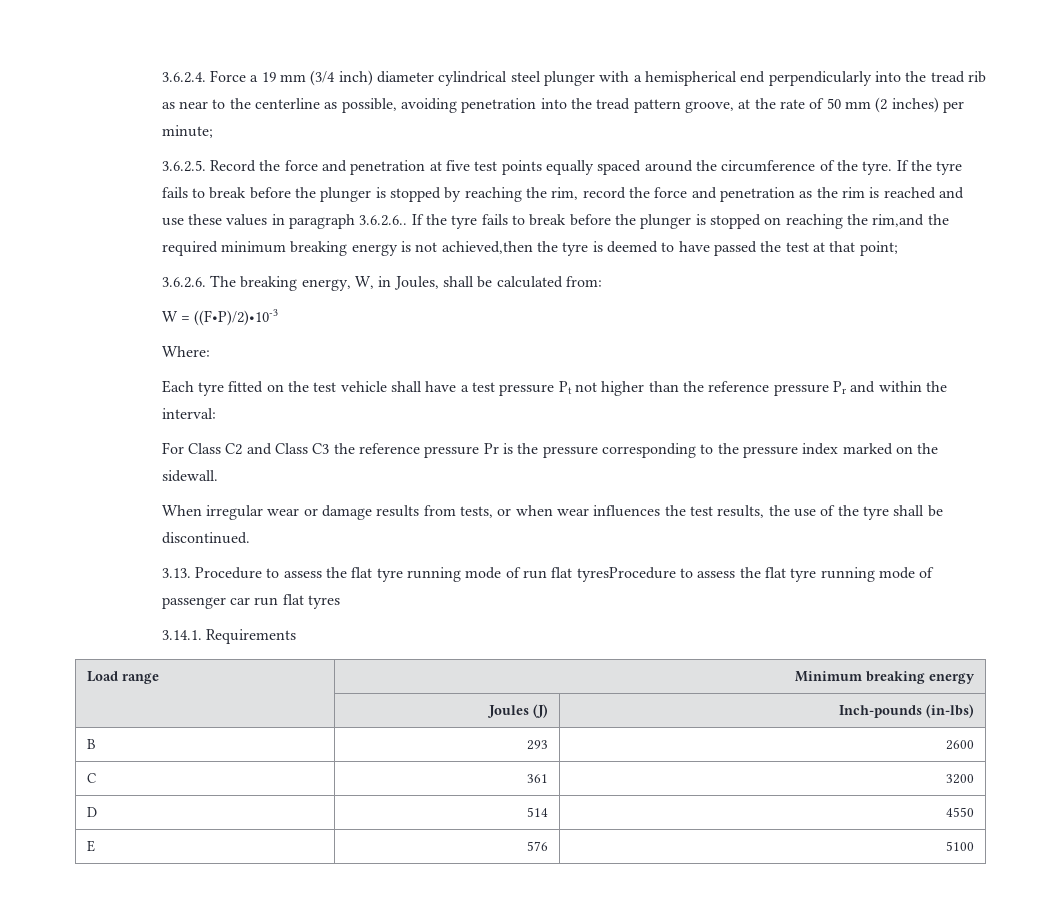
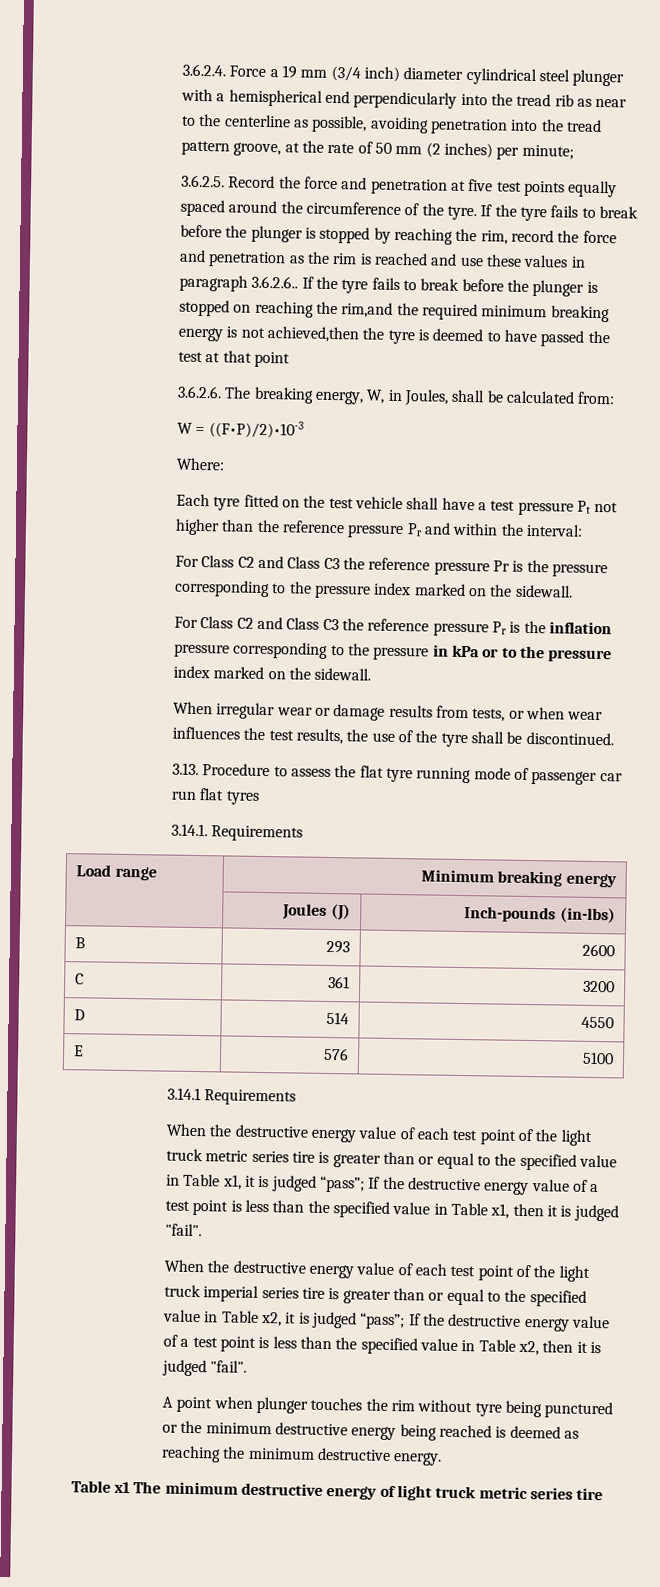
- If the tyre fails to break before the plunger is stopped on reaching the rim,and the required minimum breaking energy is not achieved,then the tyre is deemed to have passed the test at that point;
+ If the tyre fails to break before the plunger is stopped on reaching the rim,and the required minimum breaking energy is not achieved,then the tyre is deemed to have passed the test at that point
+ For Class C2 and Class C3 the reference pressure Pr is the inflation pressure corresponding to the pressure in kPa or to the pressure index marked on the sidewall.
- 3.13. Procedure to assess the flat tyre running mode of run flat tyresProcedure to assess the flat tyre running mode of passenger car run flat tyres
+ 3.13. Procedure to assess the flat tyre running mode of passenger car run flat tyres
+ 3.14.1 Requirements
+ When the destructive energy value of each test point of the light truck metric series tire is greater than or equal to the specified value in Table x1, it is judged “pass”; If the destructive energy value of a test point is less than the specified value in Table x1, then it is judged "fail".
+ When the destructive energy value of each test point of the light truck imperial series tire is greater than or equal to the specified value in Table x2, it is judged “pass”; If the destructive energy value of a test point is less than the specified value in Table x2, then it is judged "fail".
+ A point when plunger touches the rim without tyre being punctured or the minimum destructive energy being reached is deemed as reaching the minimum destructive energy.
+ Table x1 The minimum destructive energy of light truck metric series tire

